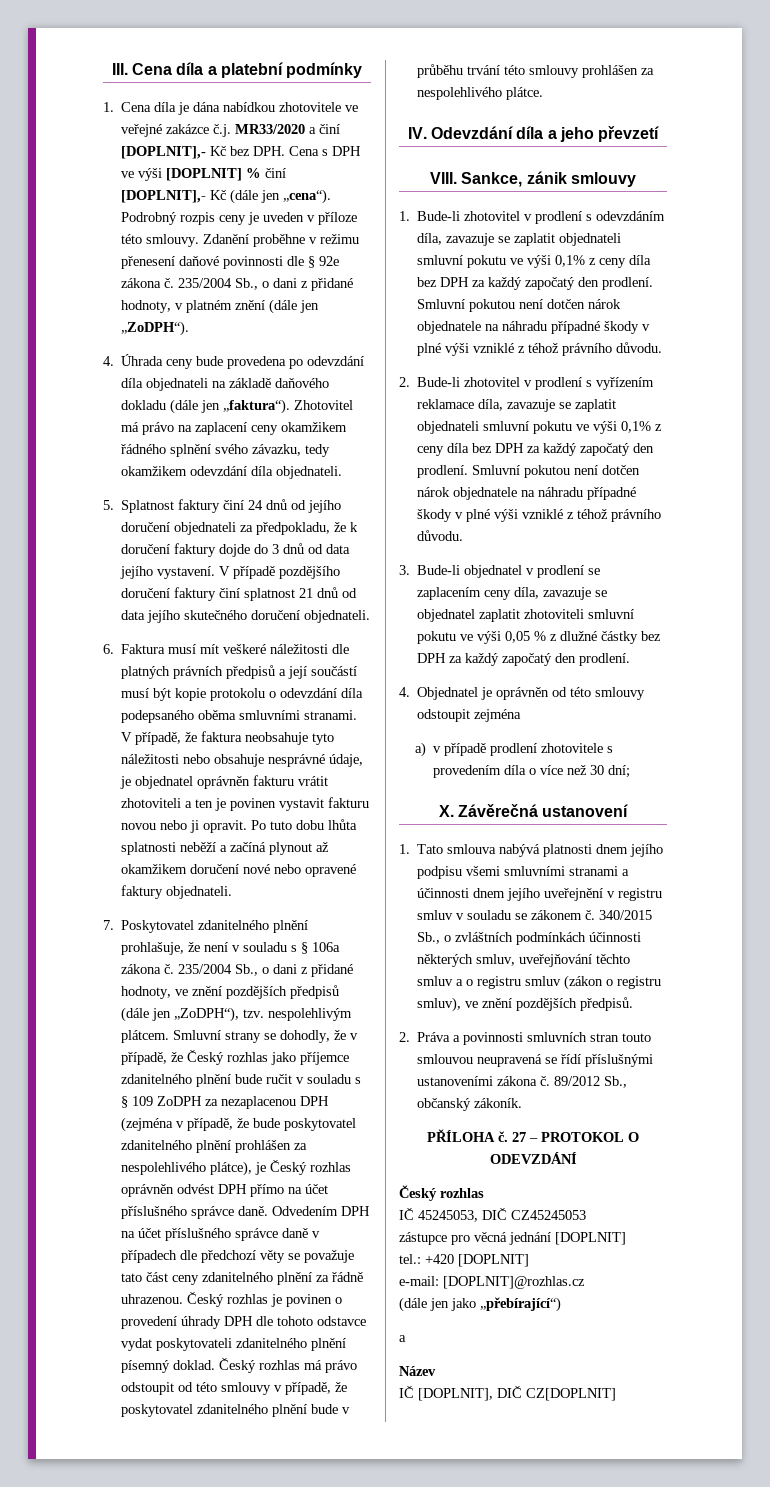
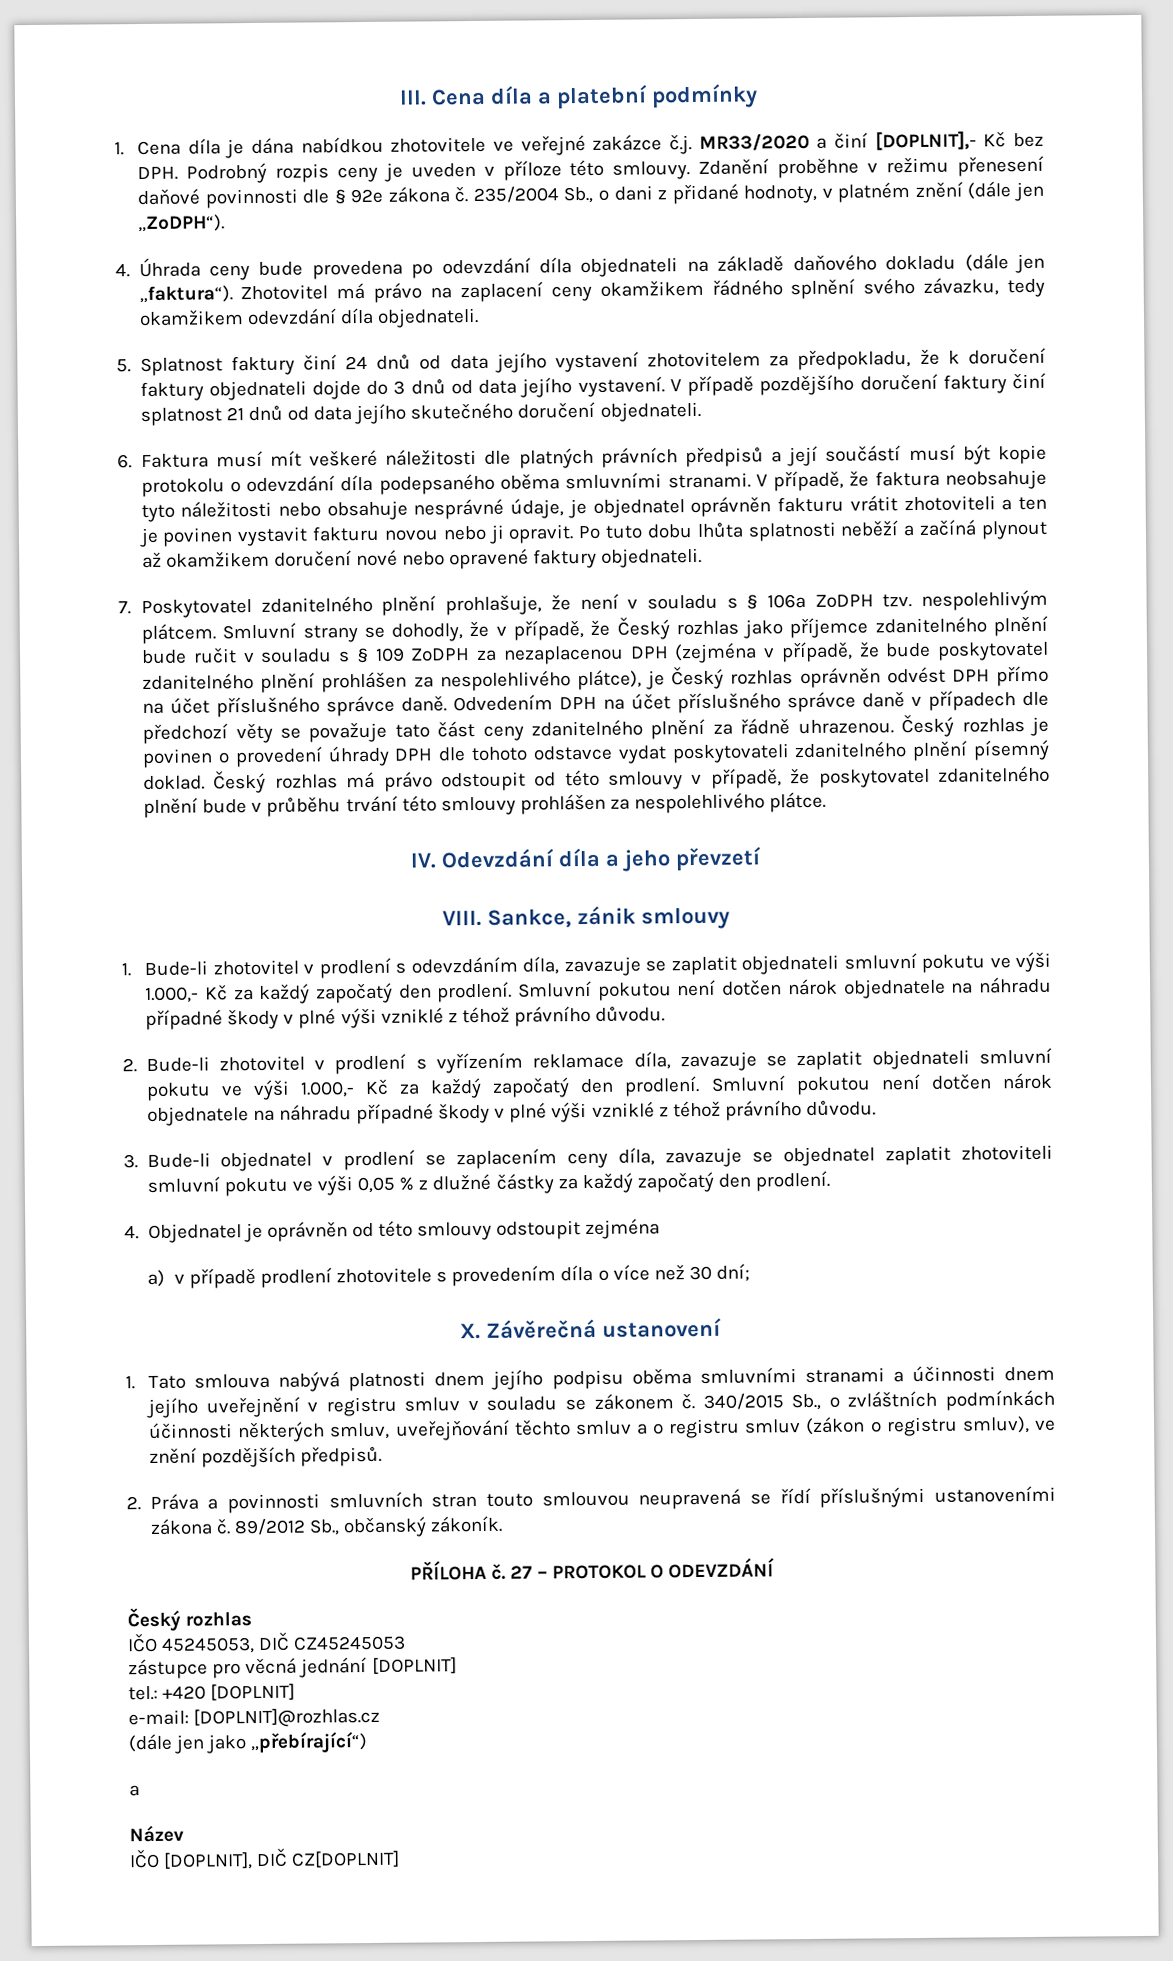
- 1. Cena díla je dána nabídkou zhotovitele ve veřejné zakázce č.j. MR33/2020 a činí [DOPLNIT],- Kč bez DPH. Cena s DPH ve výši [DOPLNIT] % činí [DOPLNIT],- Kč (dále jen „cena“). Podrobný rozpis ceny je uveden v příloze této smlouvy.
+ 1. Cena díla je dána nabídkou zhotovitele ve veřejné zakázce č.j. MR33/2020 a činí [DOPLNIT],- Kč bez DPH. Podrobný rozpis ceny je uveden v příloze této smlouvy.
- 5. Splatnost faktury činí 24 dnů od jejího doručení objednateli za předpokladu, že k doručení faktury dojde do 3 dnů od data jejího vystavení.
+ 5. Splatnost faktury činí 24 dnů od data jejího vystavení zhotovitelem za předpokladu, že k doručení faktury objednateli dojde do 3 dnů od data jejího vystavení.
- 7. Poskytovatel zdanitelného plnění prohlašuje, že není v souladu s § 106a zákona č. 235/2004 Sb., o dani z přidané hodnoty, ve znění pozdějších předpisů (dále jen „ZoDPH“), tzv. nespolehlivým plátcem.
+ 7. Poskytovatel zdanitelného plnění prohlašuje, že není v souladu s § 106a ZoDPH tzv. nespolehlivým plátcem.
- 1. Bude-li zhotovitel v prodlení s odevzdáním díla, zavazuje se zaplatit objednateli smluvní pokutu ve výši 0,1% z ceny díla bez DPH za každý započatý den prodlení.
+ 1. Bude-li zhotovitel v prodlení s odevzdáním díla, zavazuje se zaplatit objednateli smluvní pokutu ve výši 1.000,- Kč za každý započatý den prodlení.
- 2. Bude-li zhotovitel v prodlení s vyřízením reklamace díla, zavazuje se zaplatit objednateli smluvní pokutu ve výši 0,1% z ceny díla bez DPH za každý započatý den prodlení.
+ 2. Bude-li zhotovitel v prodlení s vyřízením reklamace díla, zavazuje se zaplatit objednateli smluvní pokutu ve výši 1.000,- Kč za každý započatý den prodlení.
- 3. Bude-li objednatel v prodlení se zaplacením ceny díla, zavazuje se objednatel zaplatit zhotoviteli smluvní pokutu ve výši 0,05 % z dlužné částky bez DPH za každý započatý den prodlení.
+ 3. Bude-li objednatel v prodlení se zaplacením ceny díla, zavazuje se objednatel zaplatit zhotoviteli smluvní pokutu ve výši 0,05 % z dlužné částky za každý započatý den prodlení.
- 1. Tato smlouva nabývá platnosti dnem jejího podpisu všemi smluvními stranami a účinnosti dnem jejího uveřejnění v registru smluv v souladu se zákonem č.
+ 1. Tato smlouva nabývá platnosti dnem jejího podpisu oběma smluvními stranami a účinnosti dnem jejího uveřejnění v registru smluv v souladu se zákonem č.
- IČ 45245053, DIČ CZ45245053
+ IČO 45245053, DIČ CZ45245053
- IČ [DOPLNIT], DIČ CZ[DOPLNIT]
+ IČO [DOPLNIT], DIČ CZ[DOPLNIT]

